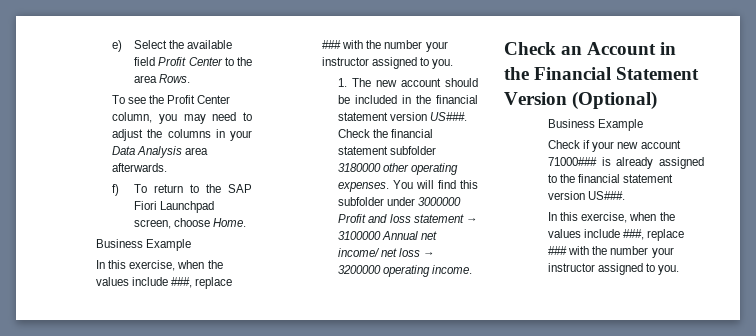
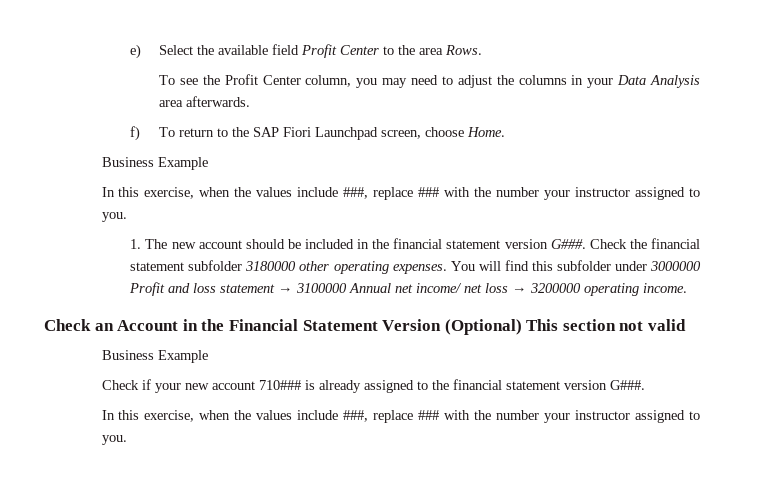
- 1. The new account should be included in the financial statement version US###.
+ 1. The new account should be included in the financial statement version G###.
- Check an Account in the Financial Statement Version (Optional)
+ Check an Account in the Financial Statement Version (Optional) This section not valid
- Check if your new account 71000### is already assigned to the financial statement version US###.
+ Check if your new account 710### is already assigned to the financial statement version G###.

